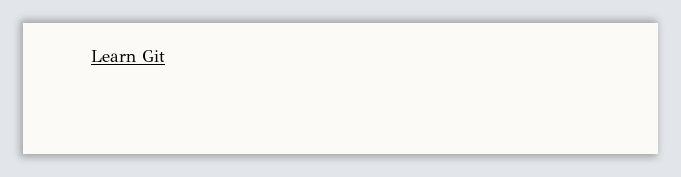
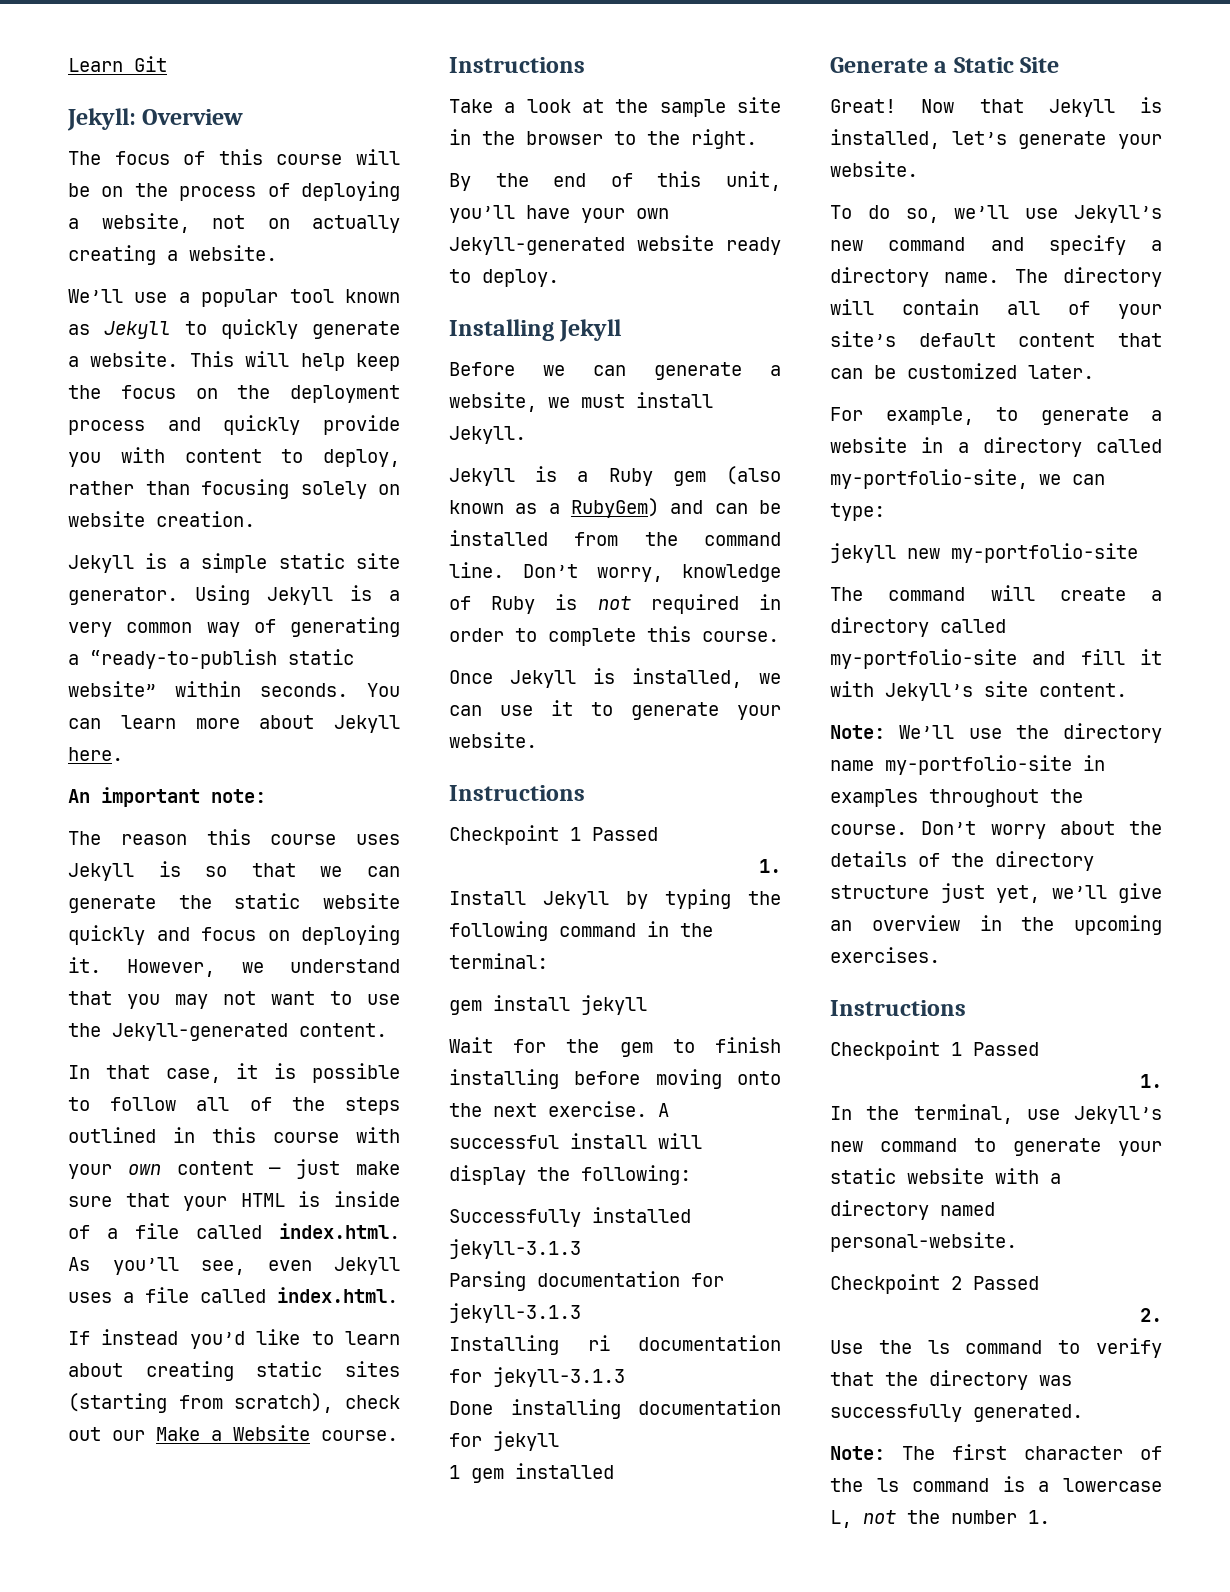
+ Jekyll: Overview
+ The focus of this course will be on the process of deploying a website, not on actually creating a website.
+ We’ll use a popular tool known as Jekyll to quickly generate a website. This will help keep the focus on the deployment process and quickly provide you with content to deploy, rather than focusing solely on website creation.
+ Jekyll is a simple static site generator. Using Jekyll is a very common way of generating a “ready-to-publish static website” within seconds. You can learn more about Jekyll here.
+ An important note:
+ The reason this course uses Jekyll is so that we can generate the static website quickly and focus on deploying it. However, we understand that you may not want to use the Jekyll-generated content.
+ In that case, it is possible to follow all of the steps outlined in this course with your own content — just make sure that your HTML is inside of a file called index.html. As you’ll see, even Jekyll uses a file called index.html.
+ If instead you’d like to learn about creating static sites (starting from scratch), check out our Make a Website course.
+ Instructions
+ Take a look at the sample site in the browser to the right.
+ By the end of this unit, you’ll have your own Jekyll-generated website ready to deploy.
+ Installing Jekyll
+ Before we can generate a website, we must install Jekyll.
+ Jekyll is a Ruby gem (also known as a RubyGem) and can be installed from the command line. Don’t worry, knowledge of Ruby is not required in order to complete this course.
+ Once Jekyll is installed, we can use it to generate your website.
+ Instructions
+ Checkpoint 1 Passed
+ 1.
+ Install Jekyll by typing the following command in the terminal:
+ gem install jekyll
+ Wait for the gem to finish installing before moving onto the next exercise. A successful install will display the following:
+ Successfully installed jekyll-3.1.3
+ Parsing documentation for jekyll-3.1.3
+ Installing ri documentation for jekyll-3.1.3
+ Done installing documentation for jekyll
+ 1 gem installed
+ Generate a Static Site
+ Great! Now that Jekyll is installed, let’s generate your website.
+ To do so, we’ll use Jekyll’s new command and specify a directory name. The directory will contain all of your site’s default content that can be customized later.
+ For example, to generate a website in a directory called my-portfolio-site, we can type:
+ jekyll new my-portfolio-site
+ The command will create a directory called my-portfolio-site and fill it with Jekyll’s site content.
+ Note: We’ll use the directory name my-portfolio-site in examples throughout the course. Don’t worry about the details of the directory structure just yet, we’ll give an overview in the upcoming exercises.
+ Instructions
+ Checkpoint 1 Passed
+ 1.
+ In the terminal, use Jekyll’s new command to generate your static website with a directory named personal-website.
+ Checkpoint 2 Passed
+ 2.
+ Use the ls command to verify that the directory was successfully generated.
+ Note: The first character of the ls command is a lowercase L, not the number 1.

